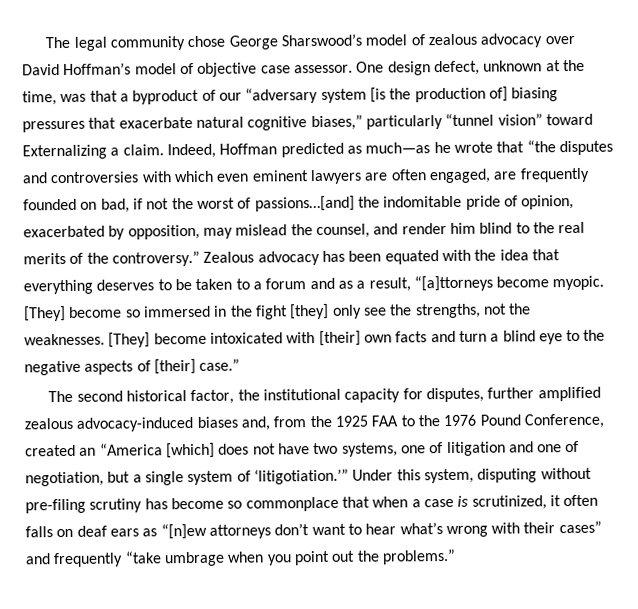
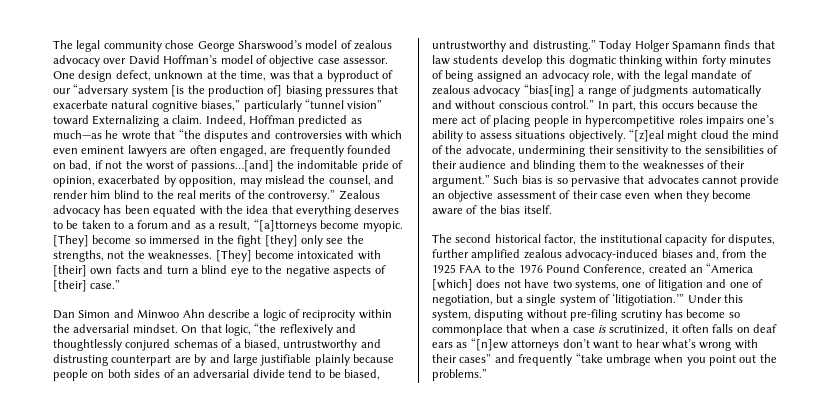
+ Dan Simon and Minwoo Ahn describe a logic of reciprocity within the adversarial mindset. On that logic, “the reflexively and thoughtlessly conjured schemas of a biased, untrustworthy and distrusting counterpart are by and large justifiable plainly because people on both sides of an adversarial divide tend to be biased, untrustworthy and distrusting.” Today Holger Spamann finds that law students develop this dogmatic thinking within forty minutes of being assigned an advocacy role, with the legal mandate of zealous advocacy “bias[ing] a range of judgments automatically and without conscious control.” In part, this occurs because the mere act of placing people in hypercompetitive roles impairs one’s ability to assess situations objectively. “[z]eal might cloud the mind of the advocate, undermining their sensitivity to the sensibilities of their audience and blinding them to the weaknesses of their argument.” Such bias is so pervasive that advocates cannot provide an objective assessment of their case even when they become aware of the bias itself.

